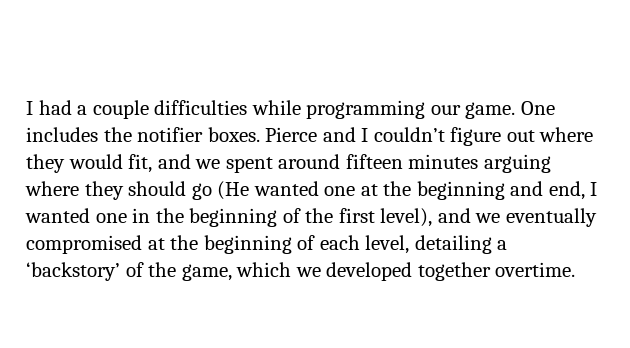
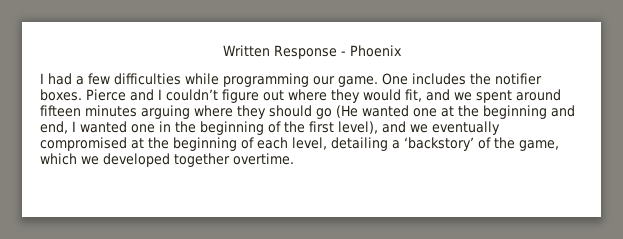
+ Written Response - Phoenix
- I had a couple difficulties while programming our game.
+ I had a few difficulties while programming our game.

